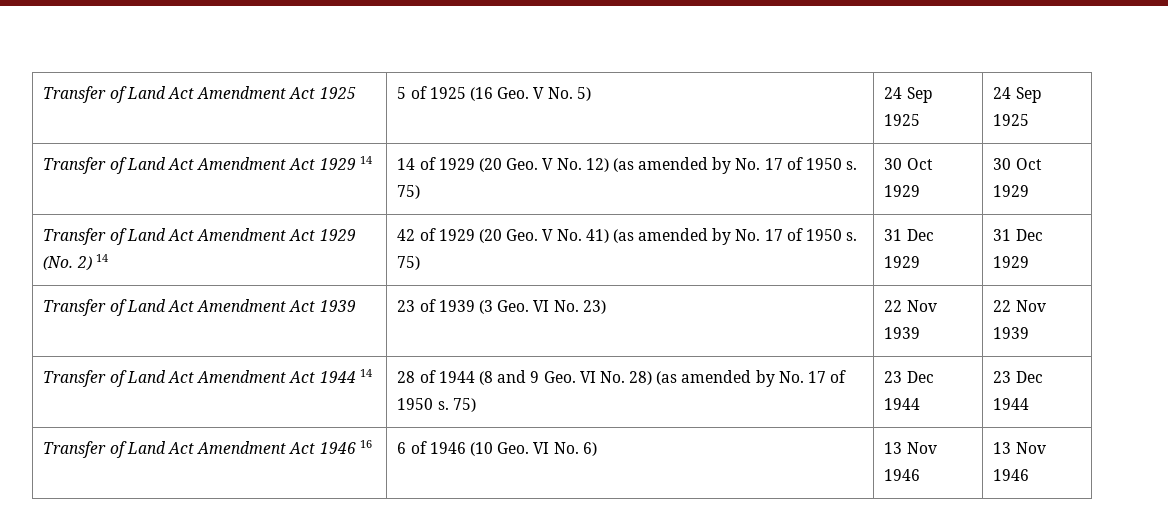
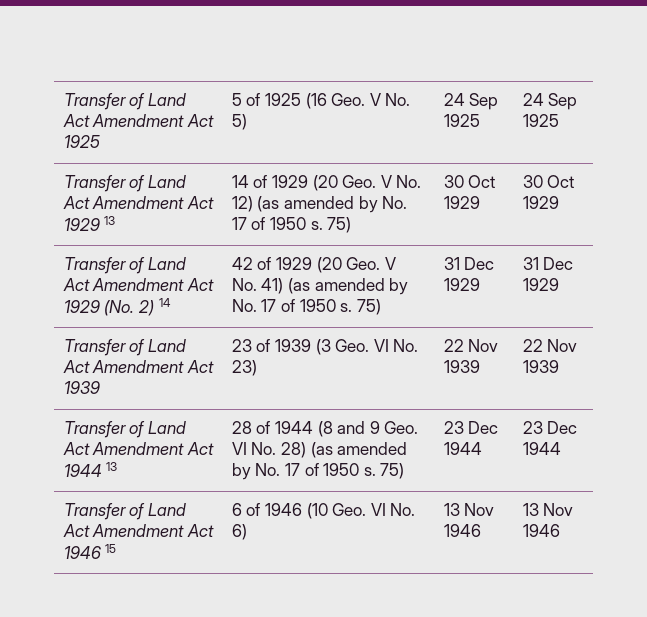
- Transfer of Land Act Amendment Act 1929 14 | 14 of 1929 (20 Geo. V No. 12) (as amended by No. 17 of 1950 s. 75) | 30 Oct 1929 | 30 Oct 1929
+ Transfer of Land Act Amendment Act 1929 13 | 14 of 1929 (20 Geo. V No. 12) (as amended by No. 17 of 1950 s. 75) | 30 Oct 1929 | 30 Oct 1929
- Transfer of Land Act Amendment Act 1944 14 | 28 of 1944 (8 and 9 Geo. VI No. 28) (as amended by No. 17 of 1950 s. 75) | 23 Dec 1944 | 23 Dec 1944
+ Transfer of Land Act Amendment Act 1944 13 | 28 of 1944 (8 and 9 Geo. VI No. 28) (as amended by No. 17 of 1950 s. 75) | 23 Dec 1944 | 23 Dec 1944
- Transfer of Land Act Amendment Act 1946 16 | 6 of 1946 (10 Geo. VI No. 6) | 13 Nov 1946 | 13 Nov 1946
+ Transfer of Land Act Amendment Act 1946 15 | 6 of 1946 (10 Geo. VI No. 6) | 13 Nov 1946 | 13 Nov 1946

